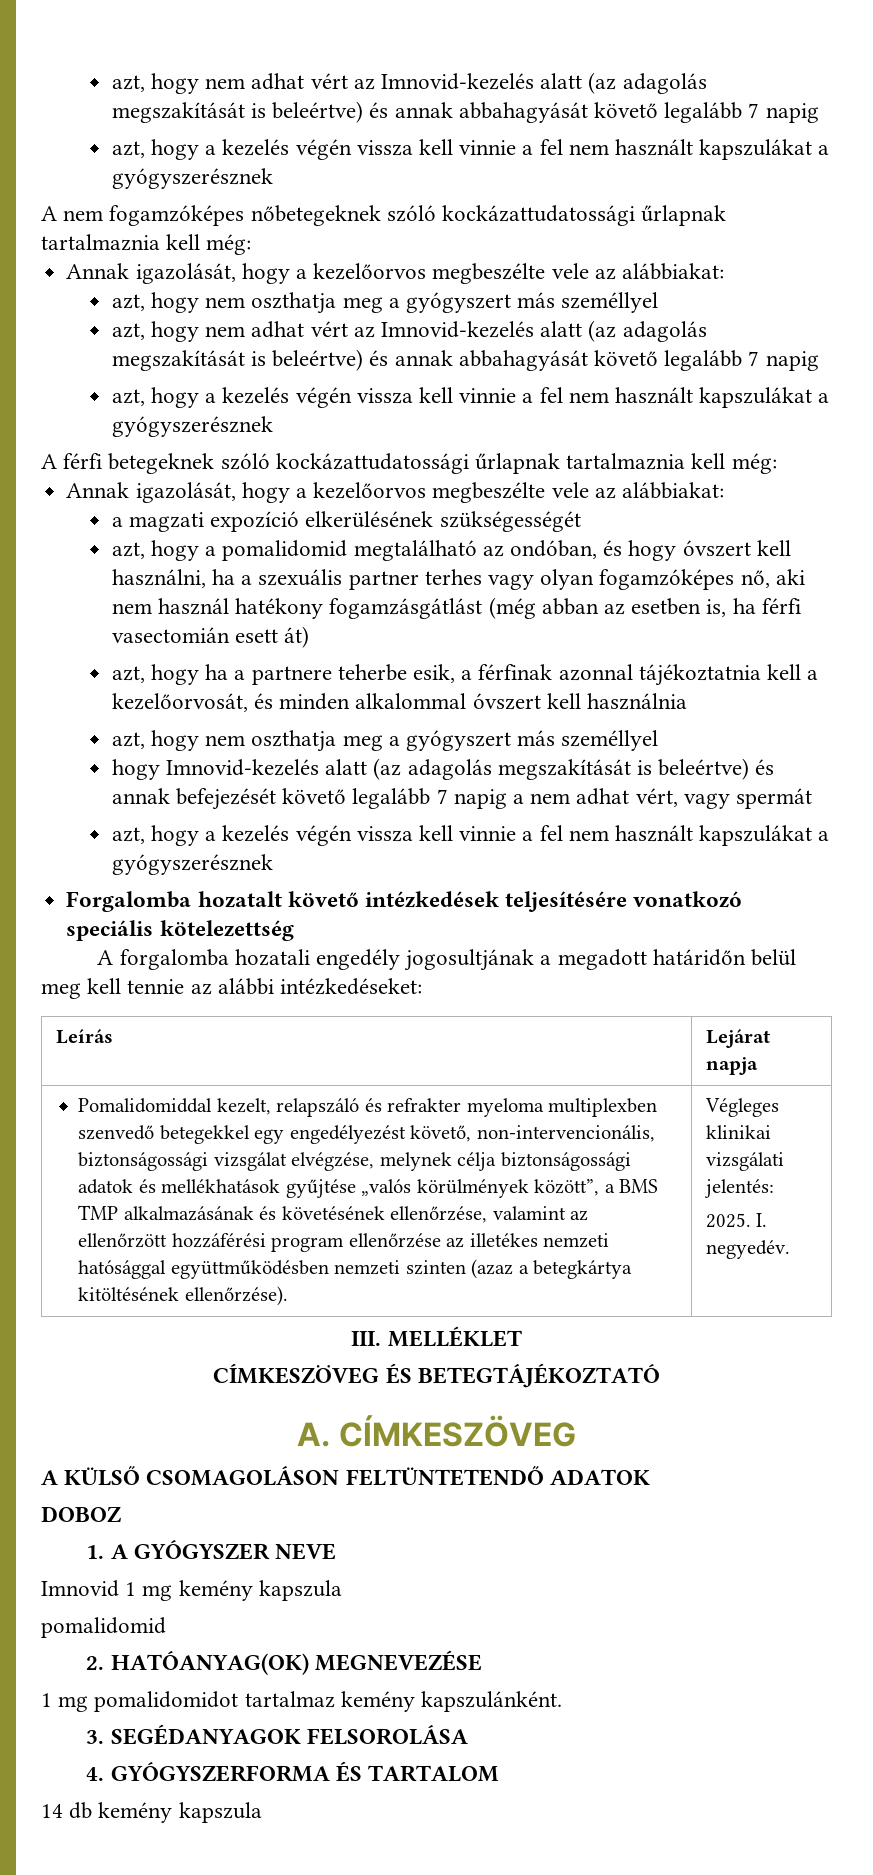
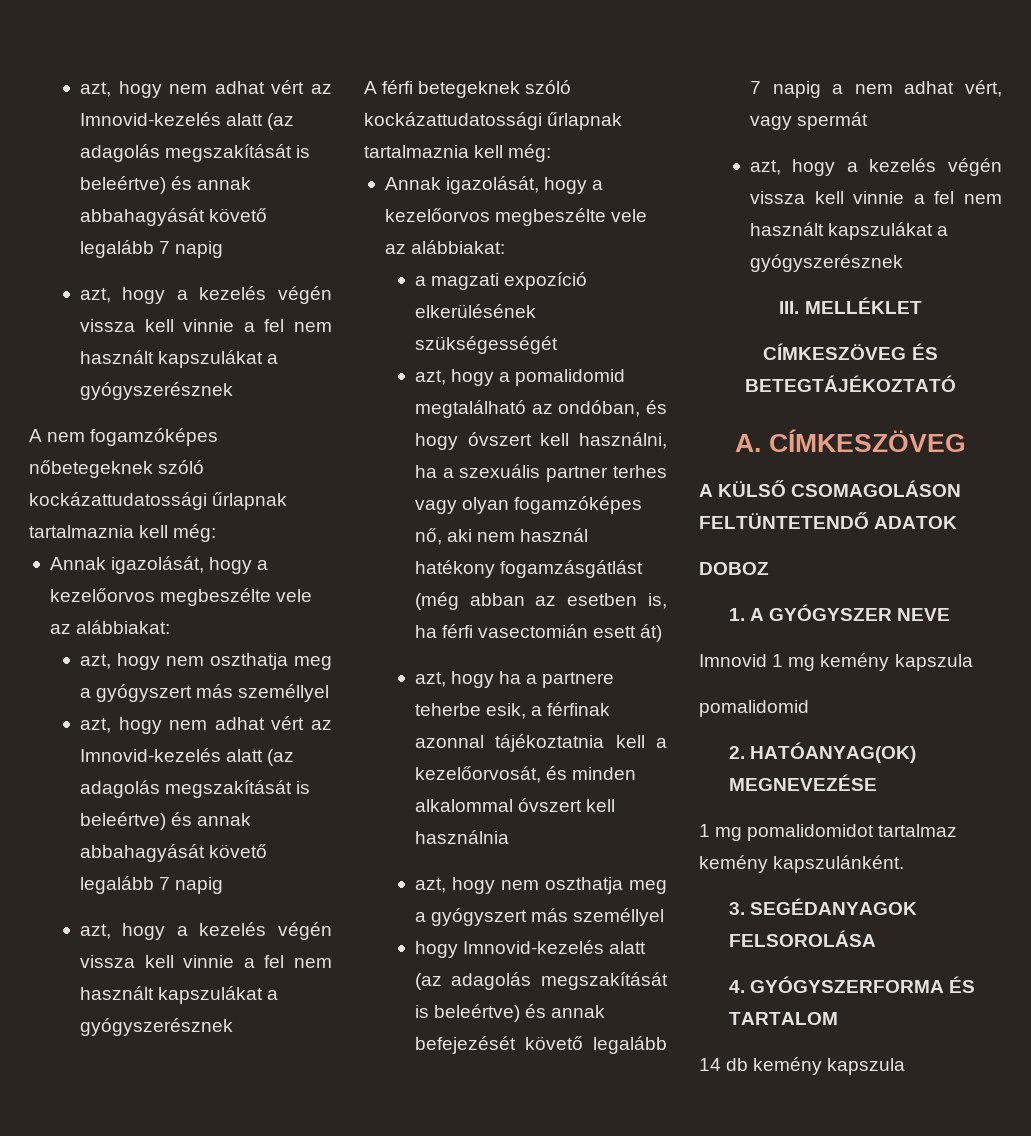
- Forgalomba hozatalt követő intézkedések teljesítésére vonatkozó speciális kötelezettség
- A forgalomba hozatali engedély jogosultjának a megadott határidőn belül meg kell tennie az alábbi intézkedéseket:
- Leírás | Lejárat napja
- Pomalidomiddal kezelt, relapszáló és refrakter myeloma multiplexben szenvedő betegekkel egy engedélyezést követő, non-intervencionális, biztonságossági vizsgálat elvégzése, melynek célja biztonságossági adatok és mellékhatások gyűjtése „valós körülmények között”, a BMS TMP alkalmazásának és követésének ellenőrzése, valamint az ellenőrzött hozzáférési program ellenőrzése az illetékes nemzeti hatósággal együttműködésben nemzeti szinten (azaz a betegkártya kitöltésének ellenőrzése). | Végleges klinikai vizsgálati jelentés:
- 2025. I. negyedév.

